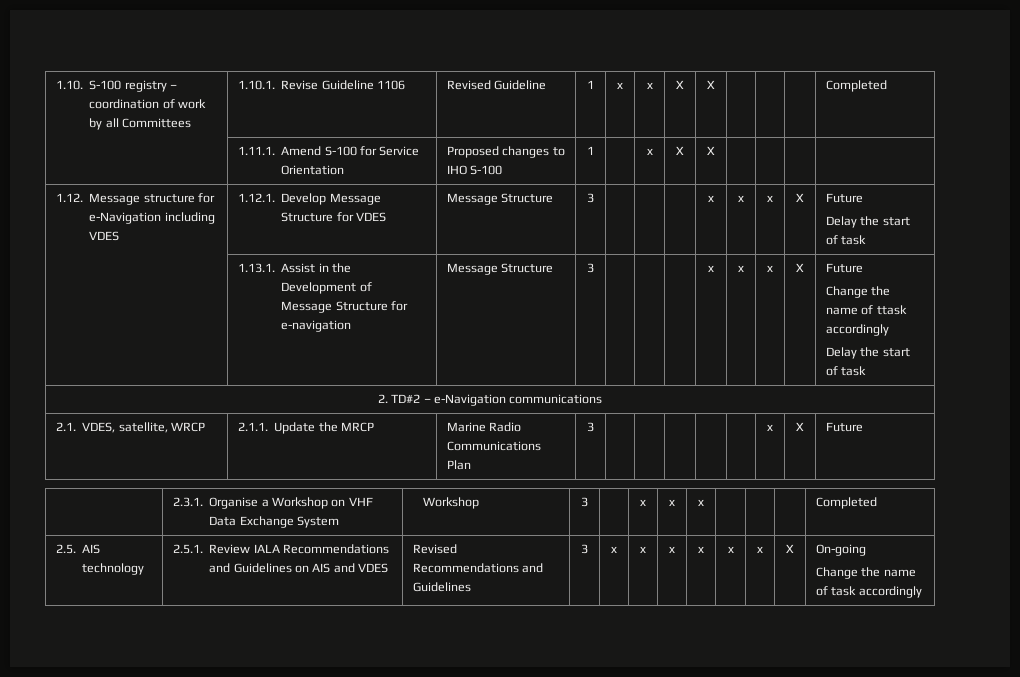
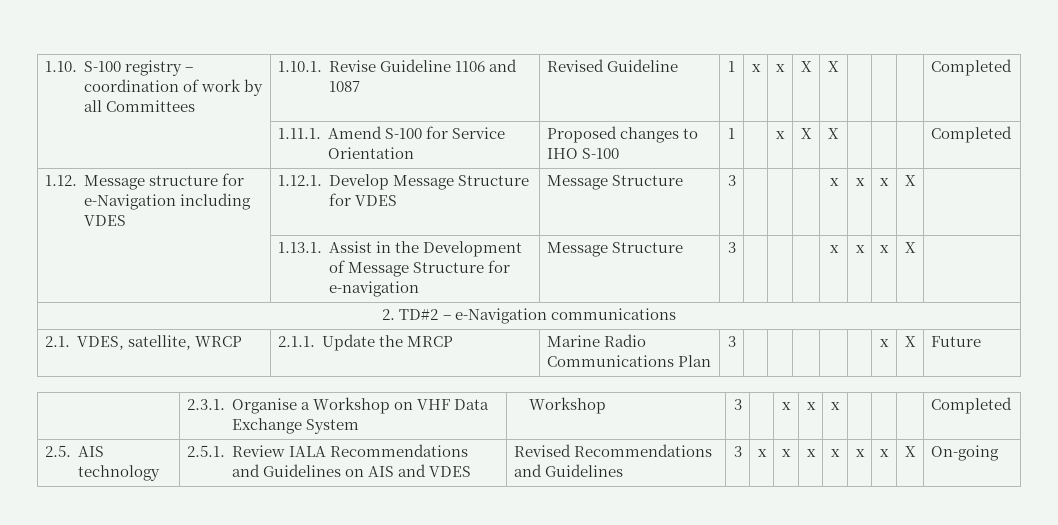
- 1.10. S-100 registry – coordination of work by all Committees | 1.10.1. Revise Guideline 1106 | Revised Guideline | 1 | x | x | X | X | | | | Completed
+ 1.10. S-100 registry – coordination of work by all Committees | 1.10.1. Revise Guideline 1106 and 1087 | Revised Guideline | 1 | x | x | X | X | | | | Completed
- | 1.11.1. Amend S-100 for Service Orientation | Proposed changes to IHO S-100 | 1 | | x | X | X | | | |
+ | 1.11.1. Amend S-100 for Service Orientation | Proposed changes to IHO S-100 | 1 | | x | X | X | | | | Completed
- 1.12. Message structure for e-Navigation including VDES | 1.12.1. Develop Message Structure for VDES | Message Structure | 3 | | | | x | x | x | X | Future
- Delay the start of task
+ 1.12. Message structure for e-Navigation including VDES | 1.12.1. Develop Message Structure for VDES | Message Structure | 3 | | | | x | x | x | X |
- | 1.13.1. Assist in the Development of Message Structure for e-navigation | Message Structure | 3 | | | | x | x | x | X | Future
- Change the name of ttask accordingly
- Delay the start of task
+ | 1.13.1. Assist in the Development of Message Structure for e-navigation | Message Structure | 3 | | | | x | x | x | X |
  2.5. AIS technology | 2.5.1. Review IALA Recommendations and Guidelines on AIS and VDES | Revised Recommendations and Guidelines | 3 | x | x | x | x | x | x | X | On-going
- Change the name of task accordingly

